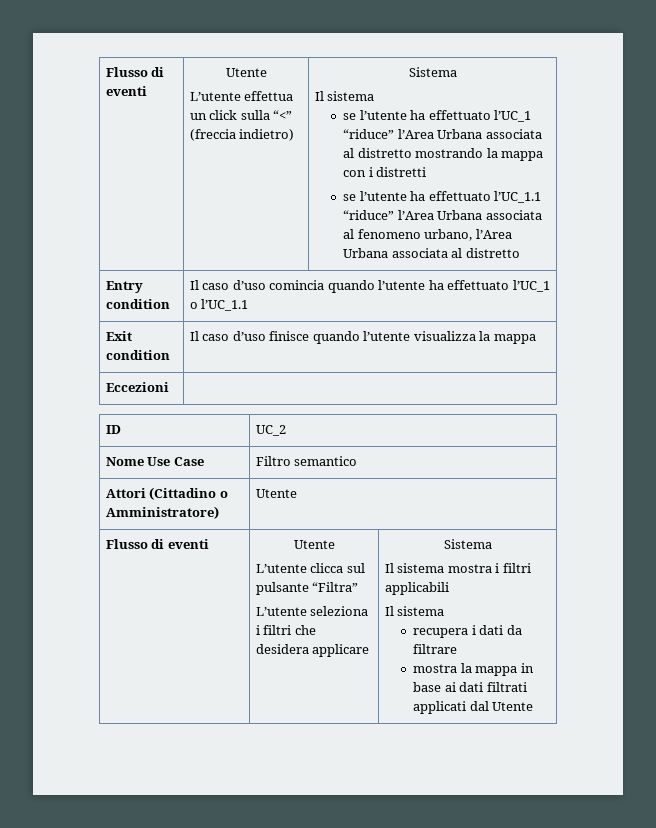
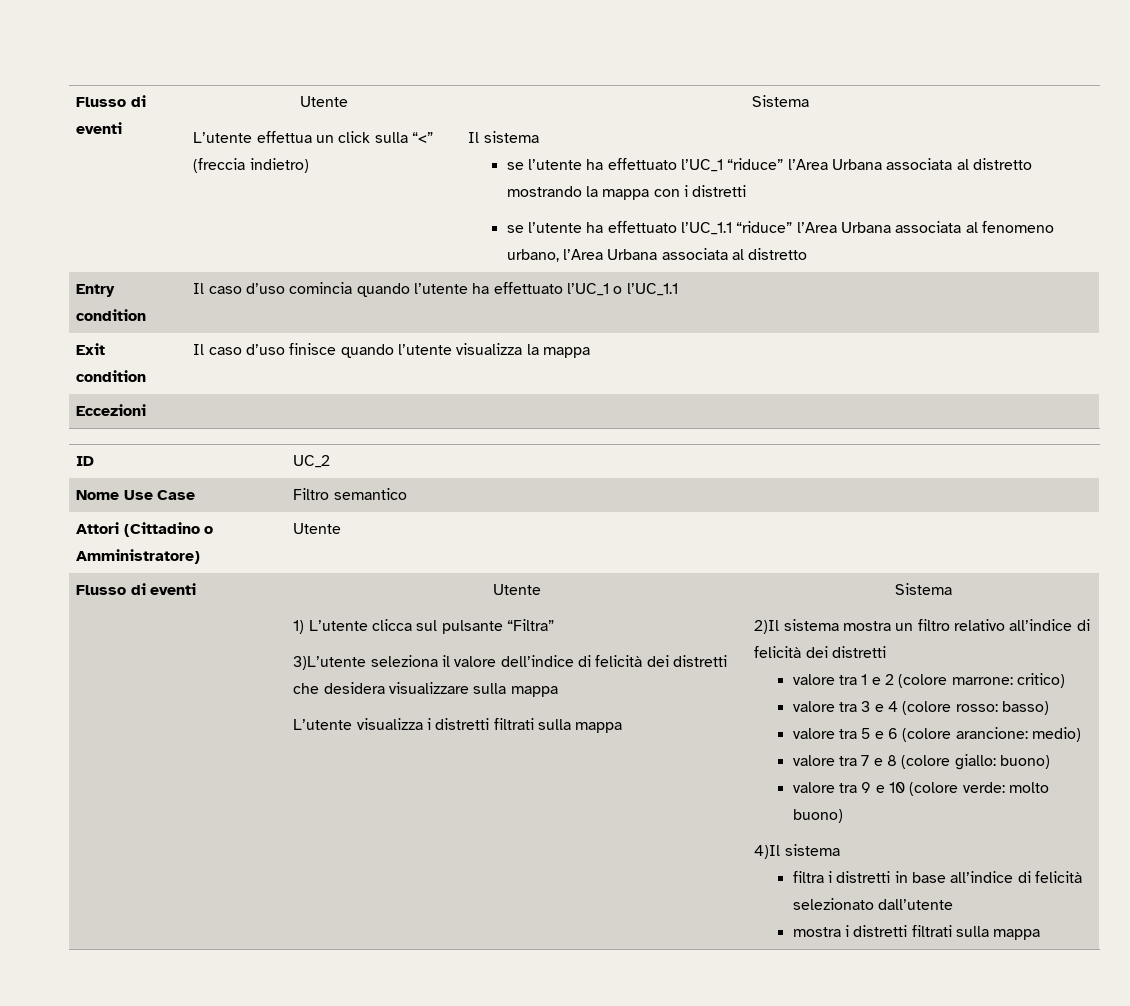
- L’utente clicca sul pulsante “Filtra”
+ 1) L’utente clicca sul pulsante “Filtra”
- L’utente seleziona i filtri che desidera applicare | Sistema
- Il sistema mostra i filtri applicabili
- Il sistema
- recupera i dati da filtrare
- mostra la mappa in base ai dati filtrati applicati dal Utente
+ 3)L’utente seleziona il valore dell’indice di felicità dei distretti che desidera visualizzare sulla mappa
+ L’utente visualizza i distretti filtrati sulla mappa | Sistema
+ 2)Il sistema mostra un filtro relativo all’indice di felicità dei distretti
+ valore tra 1 e 2 (colore marrone: critico)
+ valore tra 3 e 4 (colore rosso: basso)
+ valore tra 5 e 6 (colore arancione: medio)
+ valore tra 7 e 8 (colore giallo: buono)
+ valore tra 9 e 10 (colore verde: molto buono)
+ 4)Il sistema
+ filtra i distretti in base all’indice di felicità selezionato dall’utente
+ mostra i distretti filtrati sulla mappa

